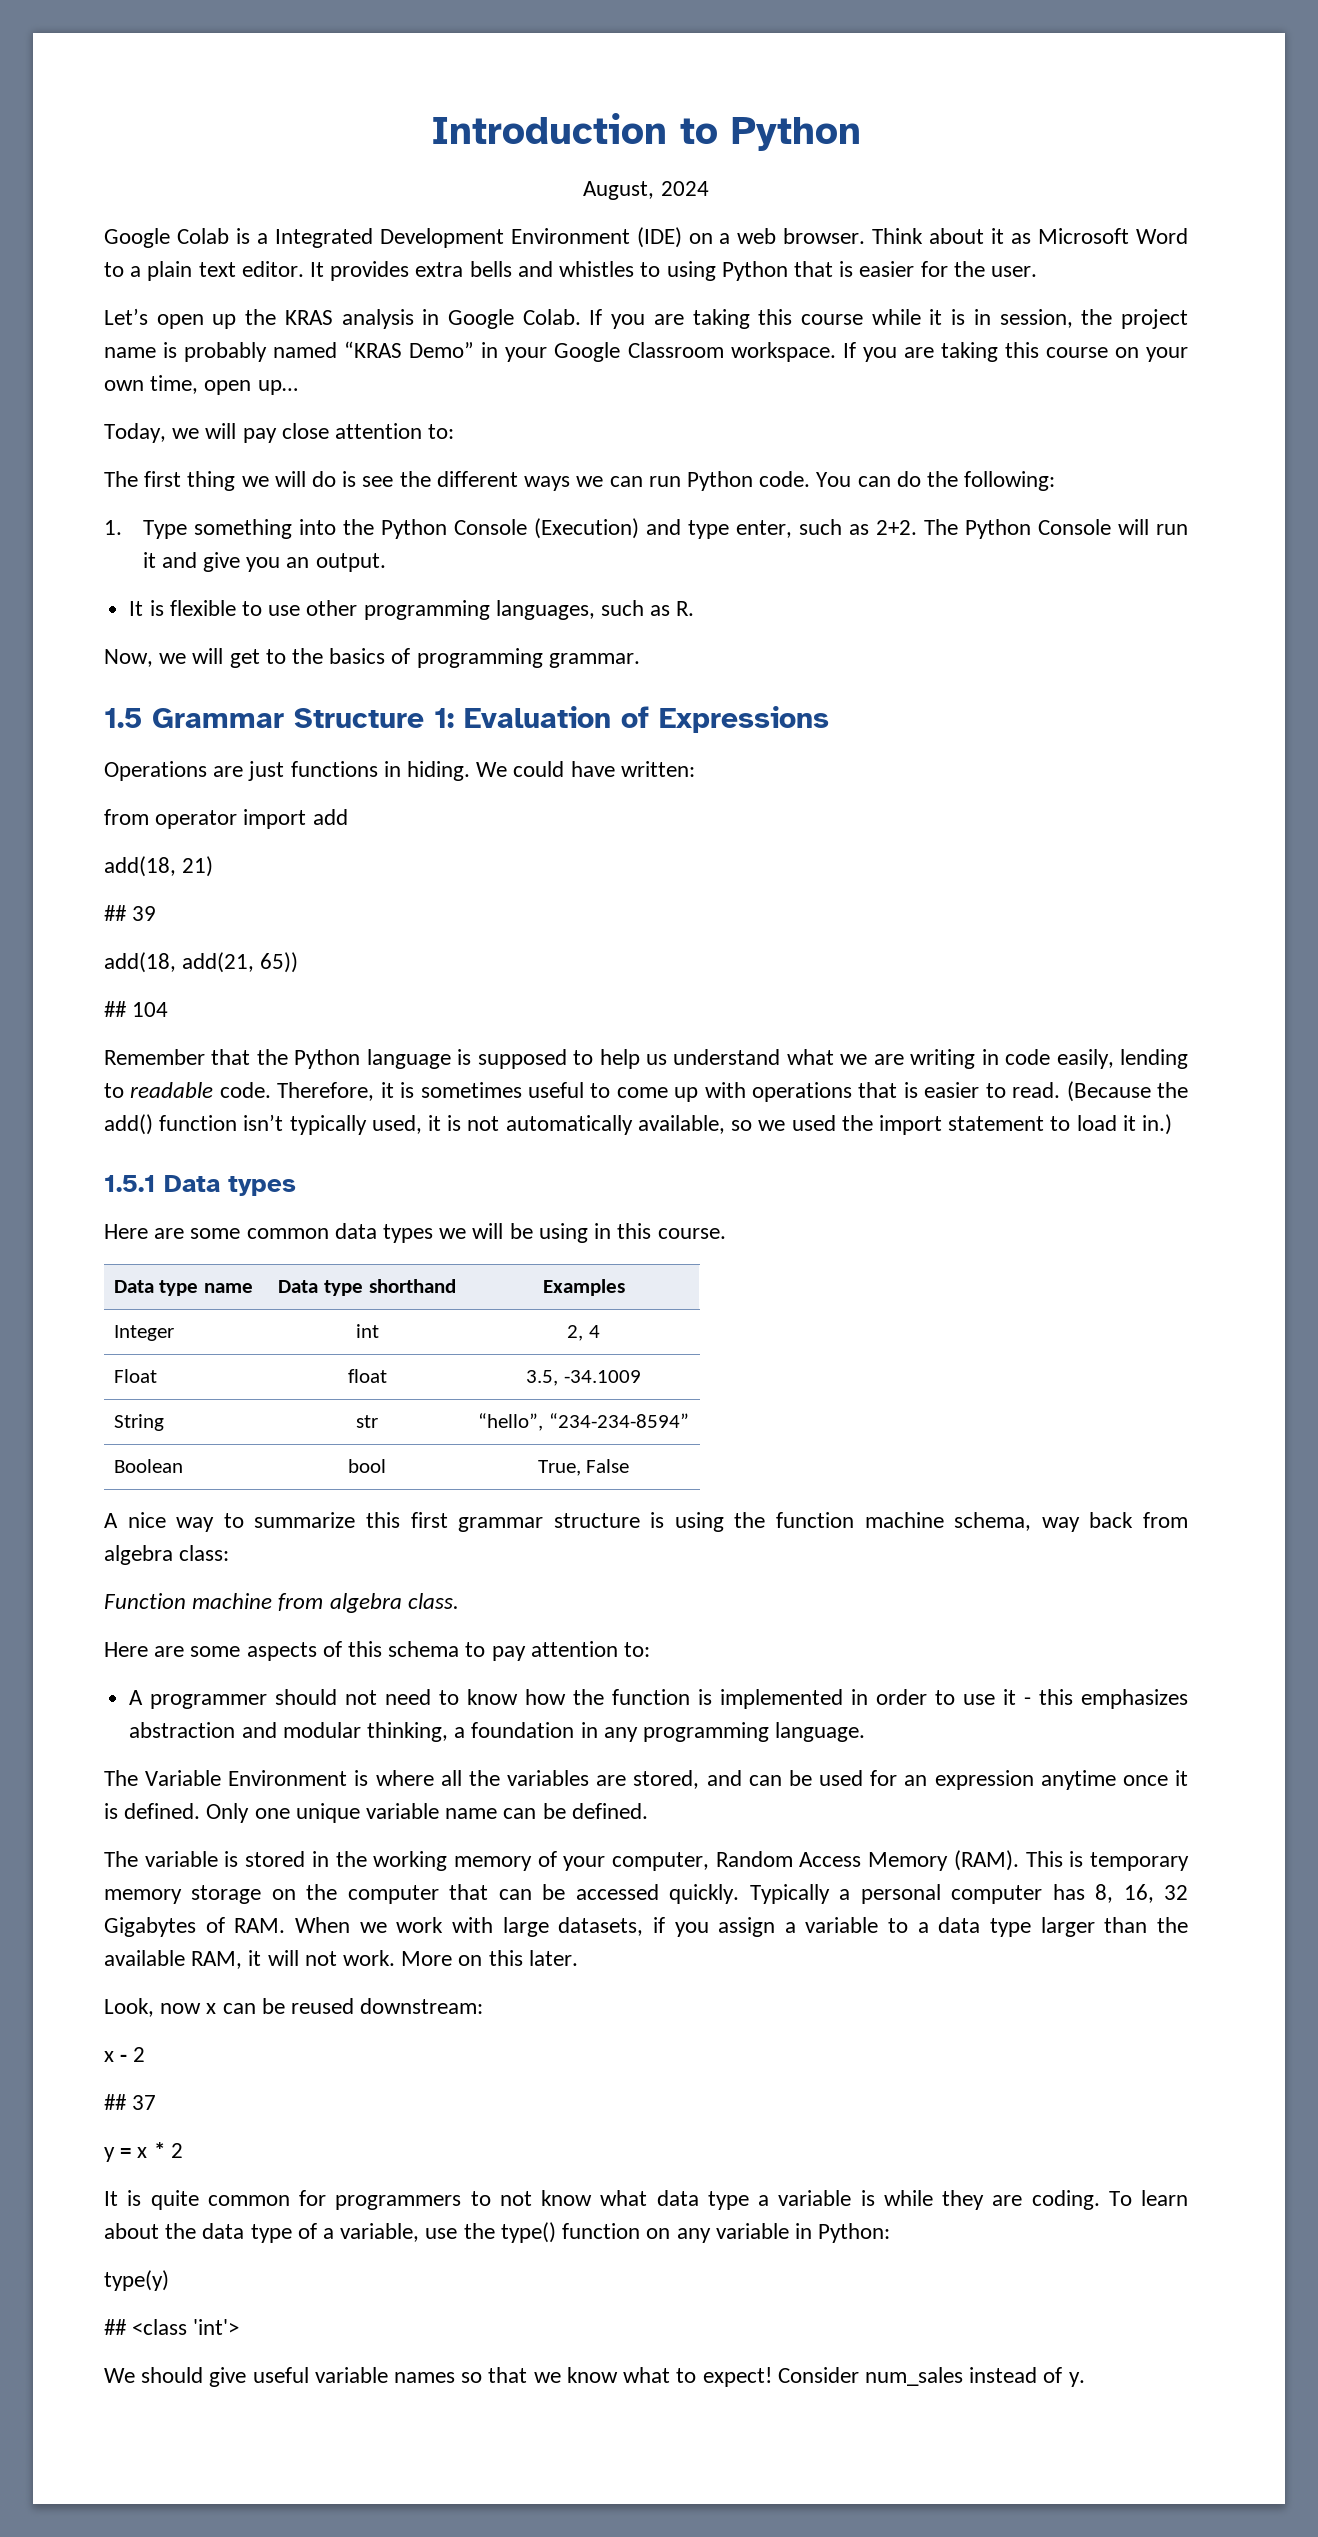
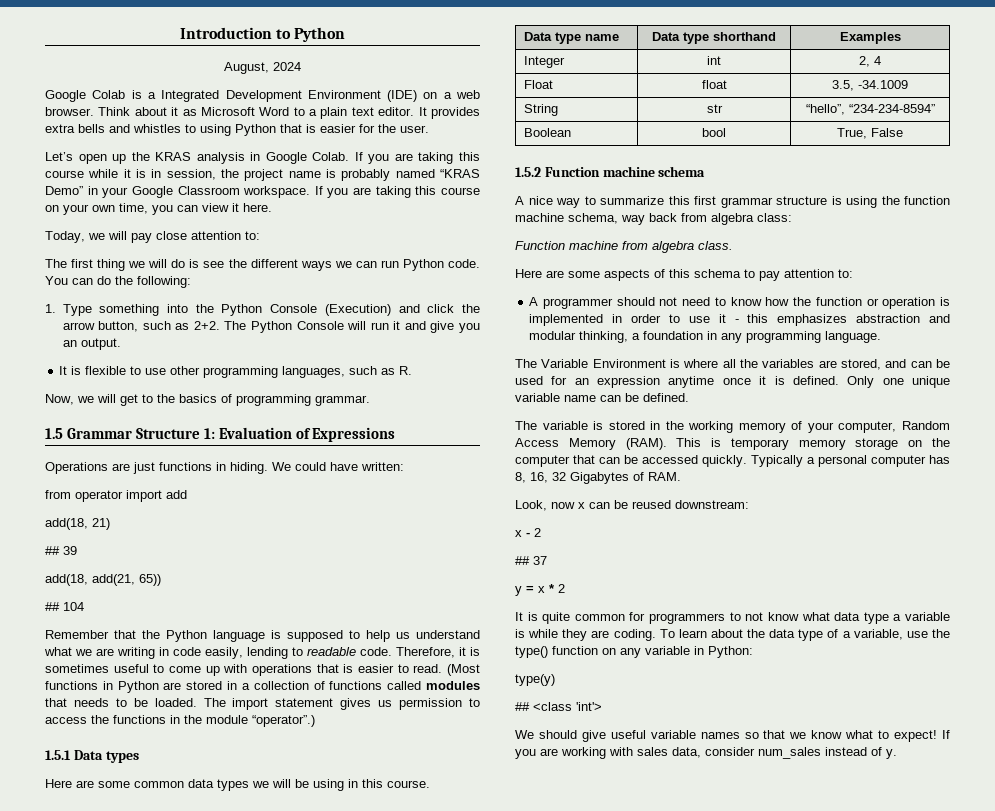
- If you are taking this course on your own time, open up…
+ If you are taking this course on your own time, you can view it here.
- 1. Type something into the Python Console (Execution) and type enter, such as 2+2.
+ 1. Type something into the Python Console (Execution) and click the arrow button, such as 2+2.
- (Because the add() function isn’t typically used, it is not automatically available, so we used the import statement to load it in.)
+ (Most functions in Python are stored in a collection of functions called modules that needs to be loaded. The import statement gives us permission to access the functions in the module “operator”.)
+ 1.5.2 Function machine schema
- A programmer should not need to know how the function is implemented in order to use it - this emphasizes abstraction and modular thinking, a foundation in any programming language.
+ A programmer should not need to know how the function or operation is implemented in order to use it - this emphasizes abstraction and modular thinking, a foundation in any programming language.
- Typically a personal computer has 8, 16, 32 Gigabytes of RAM. When we work with large datasets, if you assign a variable to a data type larger than the available RAM, it will not work. More on this later.
+ Typically a personal computer has 8, 16, 32 Gigabytes of RAM.
- Consider num_sales instead of y.
+ If you are working with sales data, consider num_sales instead of y.

